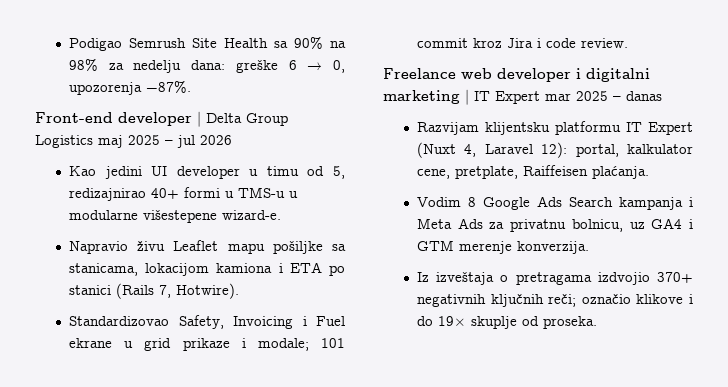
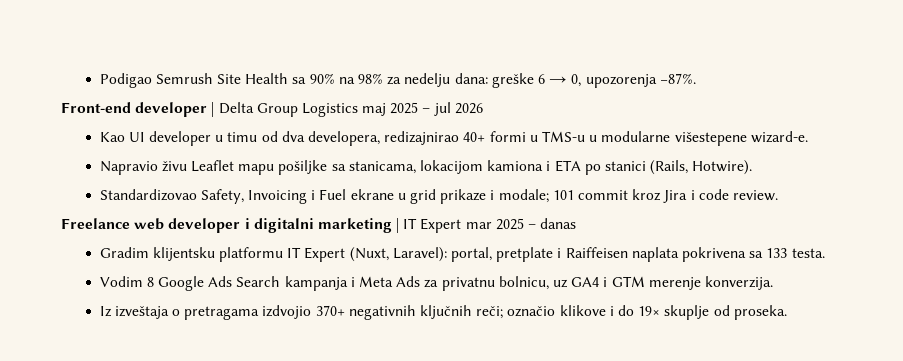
- Kao jedini UI developer u timu od 5, redizajnirao 40+ formi u TMS-u u modularne višestepene wizard-e.
+ Kao UI developer u timu od dva developera, redizajnirao 40+ formi u TMS-u u modularne višestepene wizard-e.
- Napravio živu Leaflet mapu pošiljke sa stanicama, lokacijom kamiona i ETA po stanici (Rails 7, Hotwire).
+ Napravio živu Leaflet mapu pošiljke sa stanicama, lokacijom kamiona i ETA po stanici (Rails, Hotwire).
- Razvijam klijentsku platformu IT Expert (Nuxt 4, Laravel 12): portal, kalkulator cene, pretplate, Raiffeisen plaćanja.
+ Gradim klijentsku platformu IT Expert (Nuxt, Laravel): portal, pretplate i Raiffeisen naplata pokrivena sa 133 testa.

